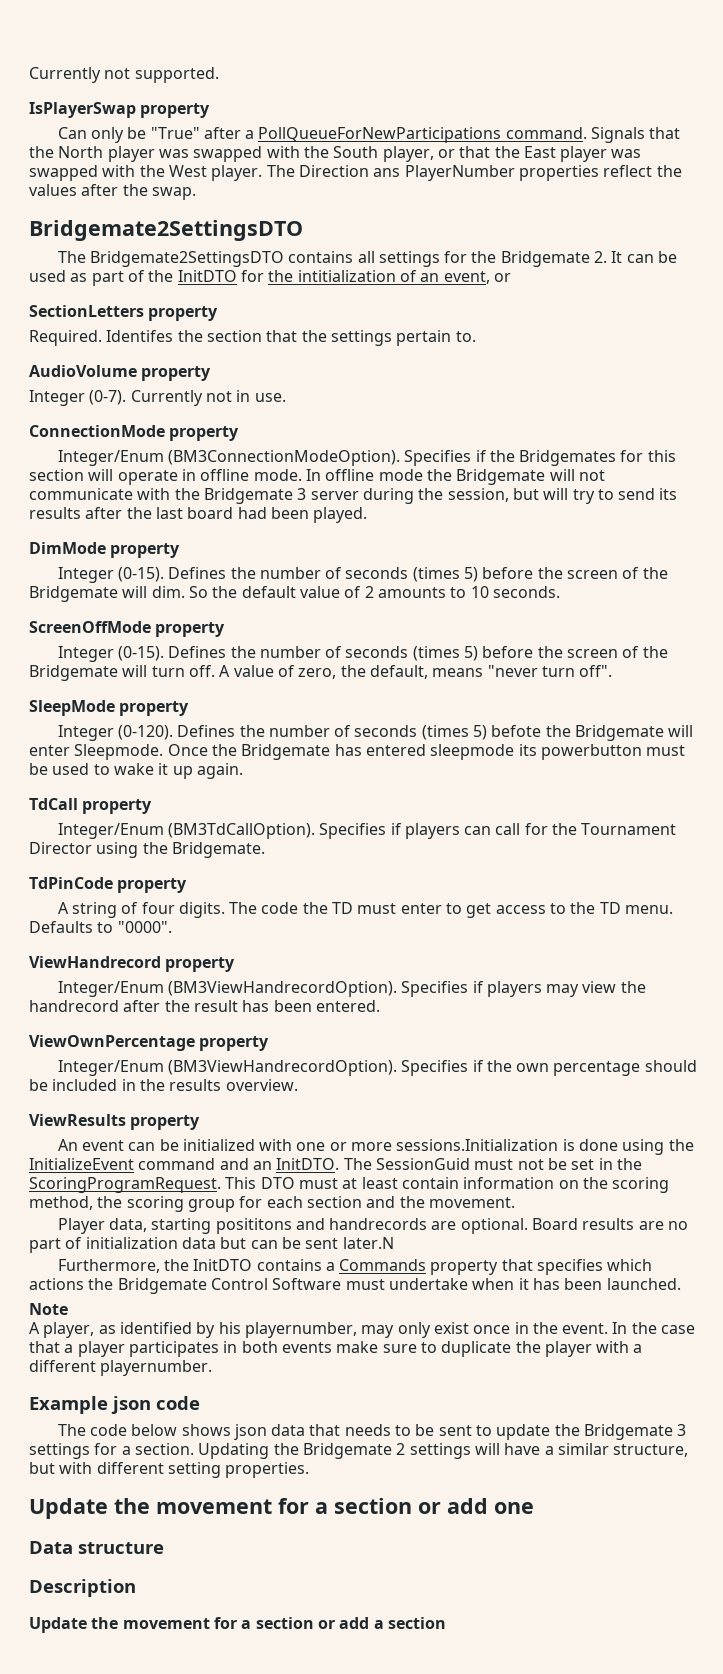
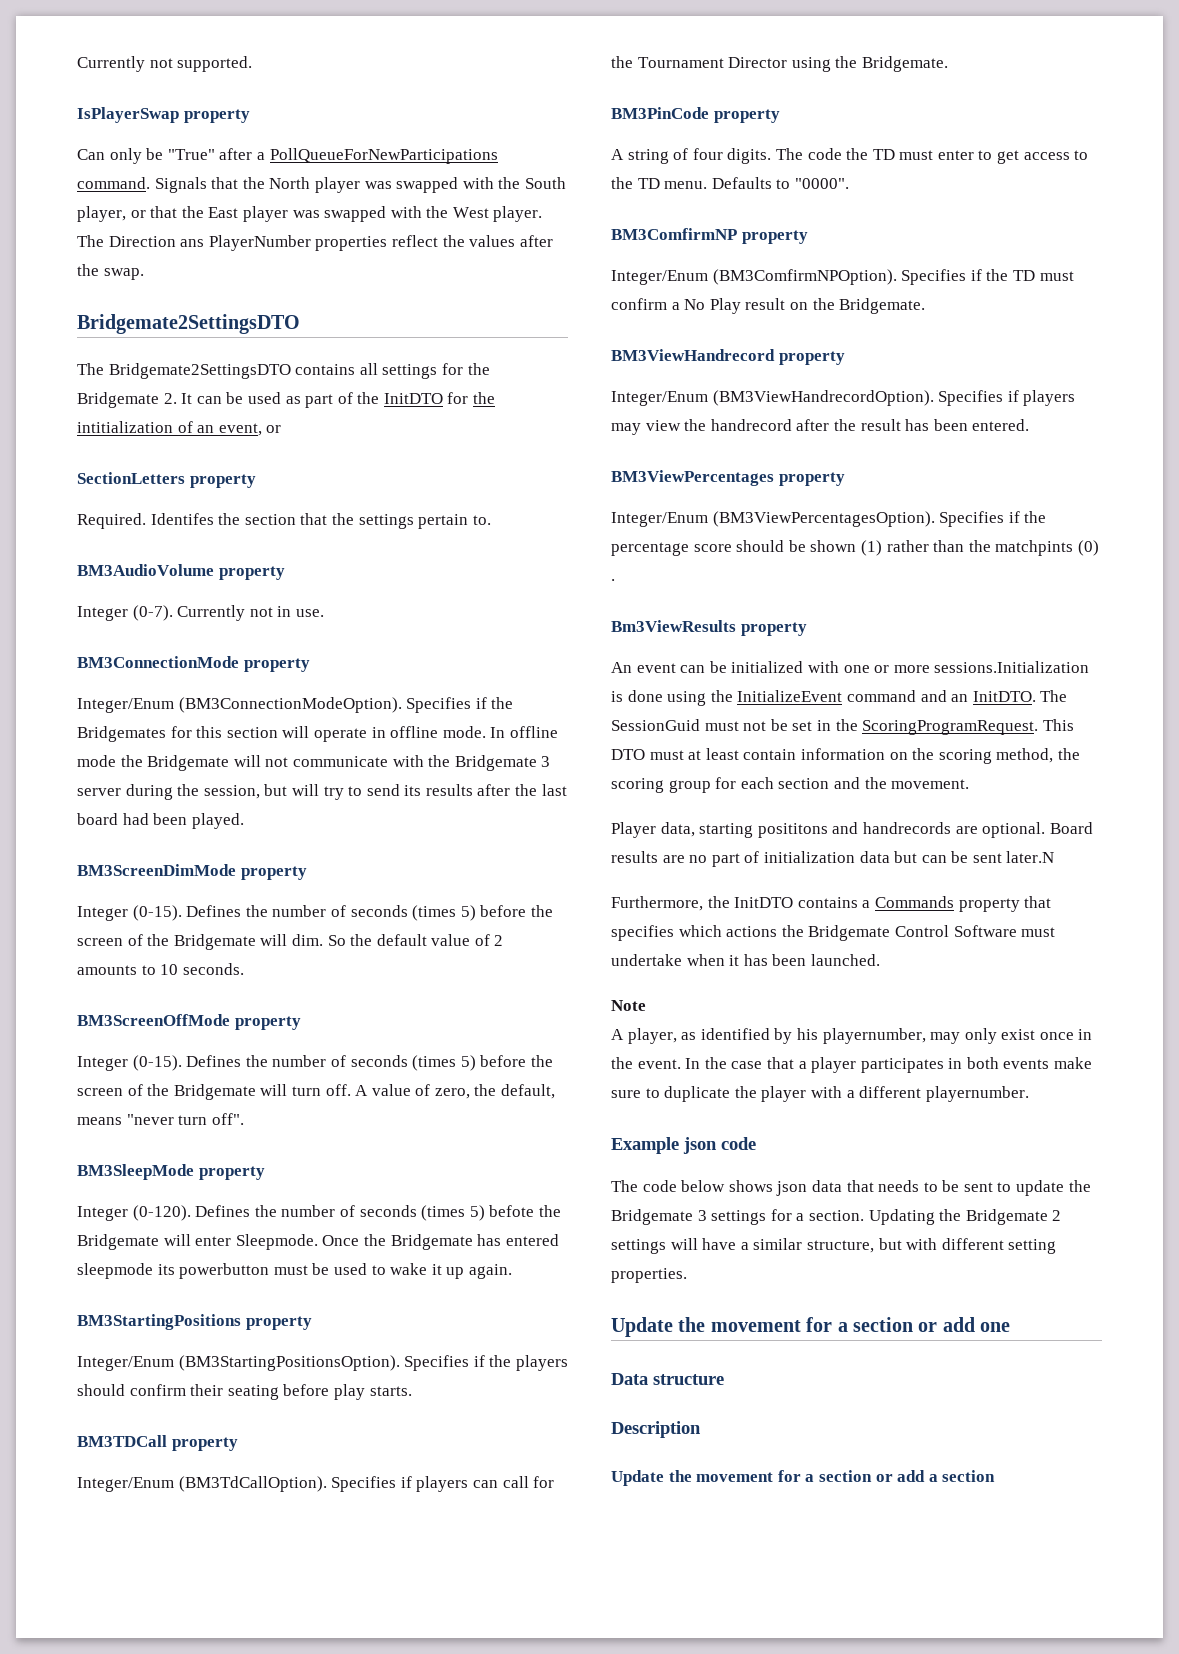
- AudioVolume property
+ BM3AudioVolume property
- ConnectionMode property
+ BM3ConnectionMode property
- DimMode property
+ BM3ScreenDimMode property
- ScreenOffMode property
+ BM3ScreenOffMode property
- SleepMode property
+ BM3SleepMode property
- TdCall property
+ BM3StartingPositions property
+ Integer/Enum (BM3StartingPositionsOption). Specifies if the players should confirm their seating before play starts.
+ BM3TDCall property
- TdPinCode property
+ BM3PinCode property
- ViewHandrecord property
+ BM3ComfirmNP property
+ Integer/Enum (BM3ComfirmNPOption). Specifies if the TD must confirm a No Play result on the Bridgemate.
+ BM3ViewHandrecord property
- ViewOwnPercentage property
- Integer/Enum (BM3ViewHandrecordOption). Specifies if the own percentage should be included in the results overview.
- ViewResults property
+ BM3ViewPercentages property
+ Integer/Enum (BM3ViewPercentagesOption). Specifies if the percentage score should be shown (1) rather than the matchpints (0) .
+ Bm3ViewResults property

